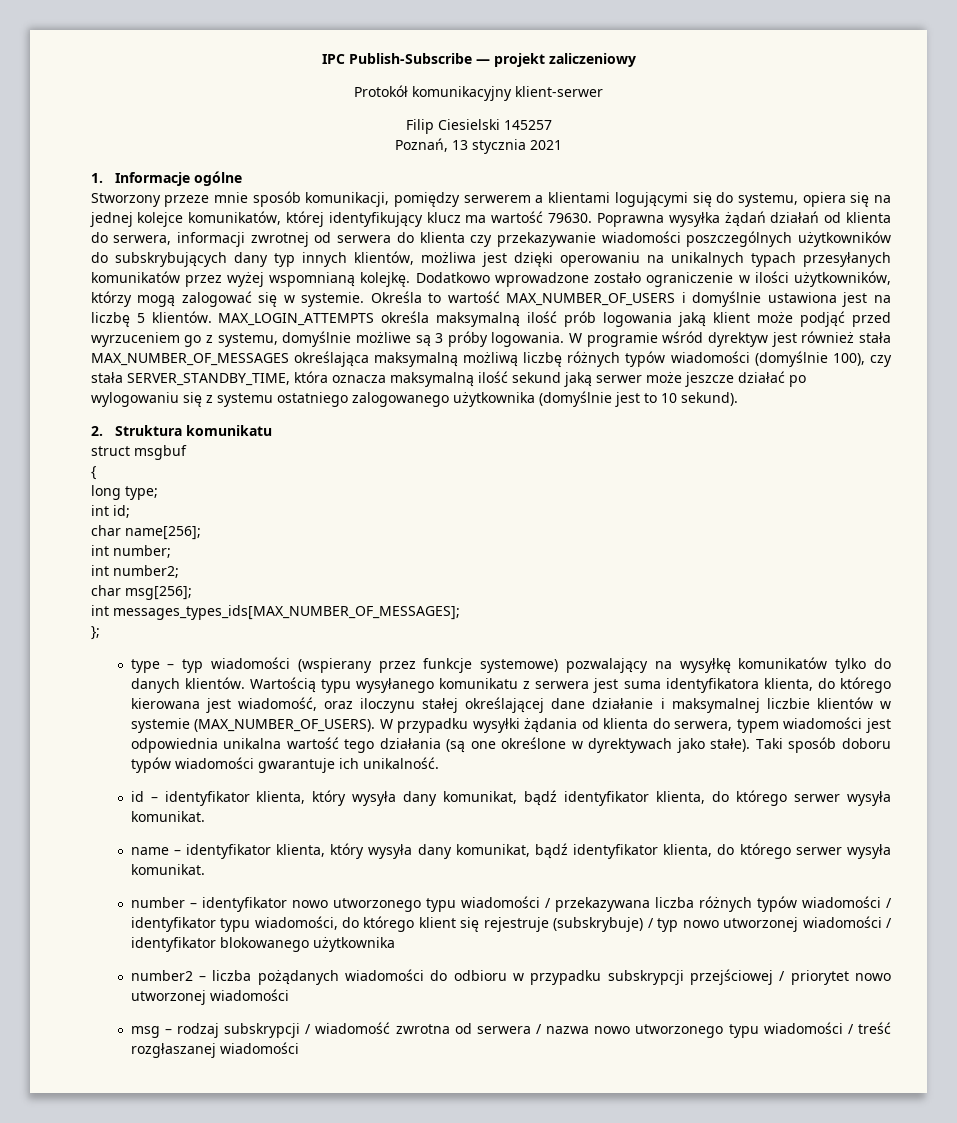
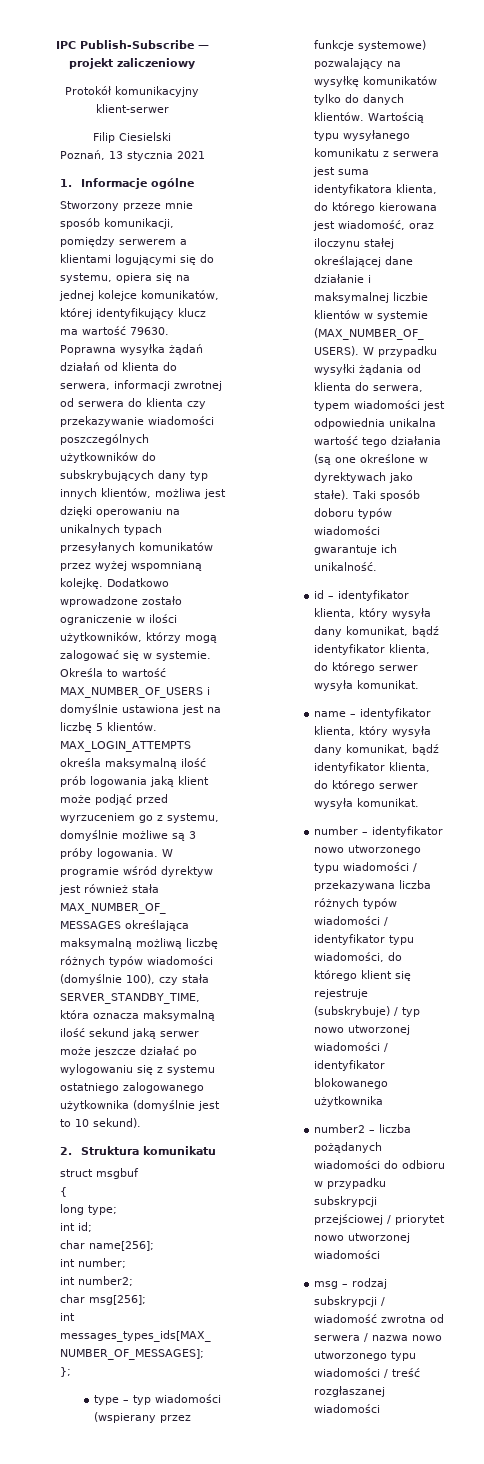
- Filip Ciesielski 145257
+ Filip Ciesielski

